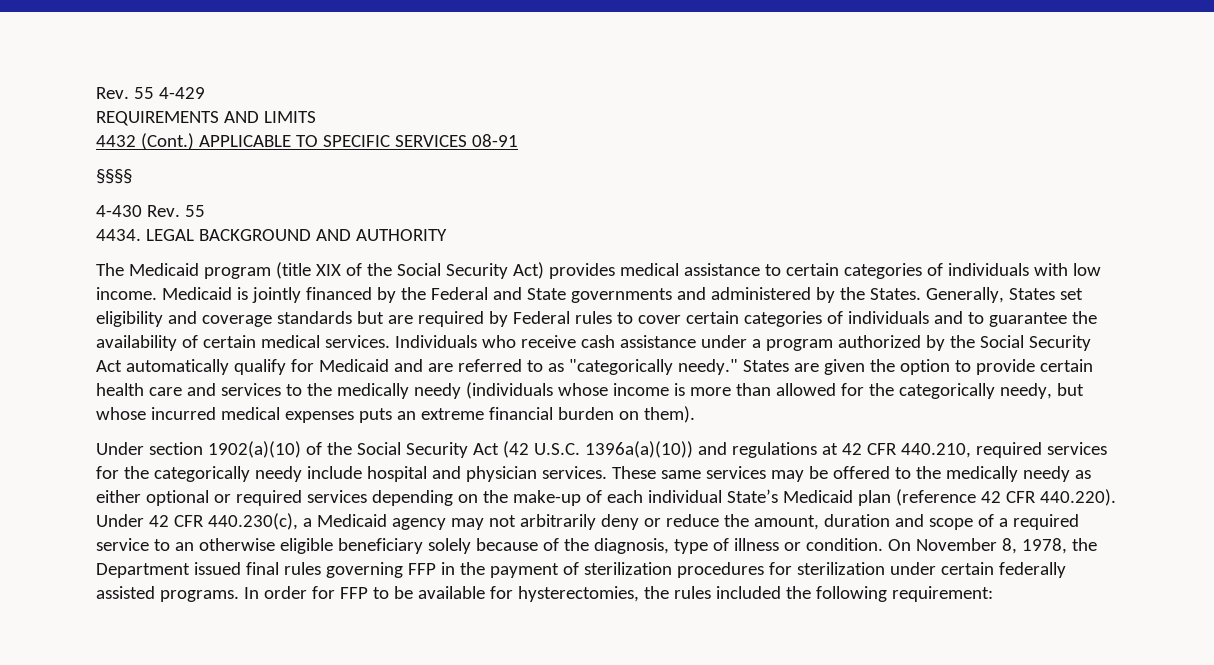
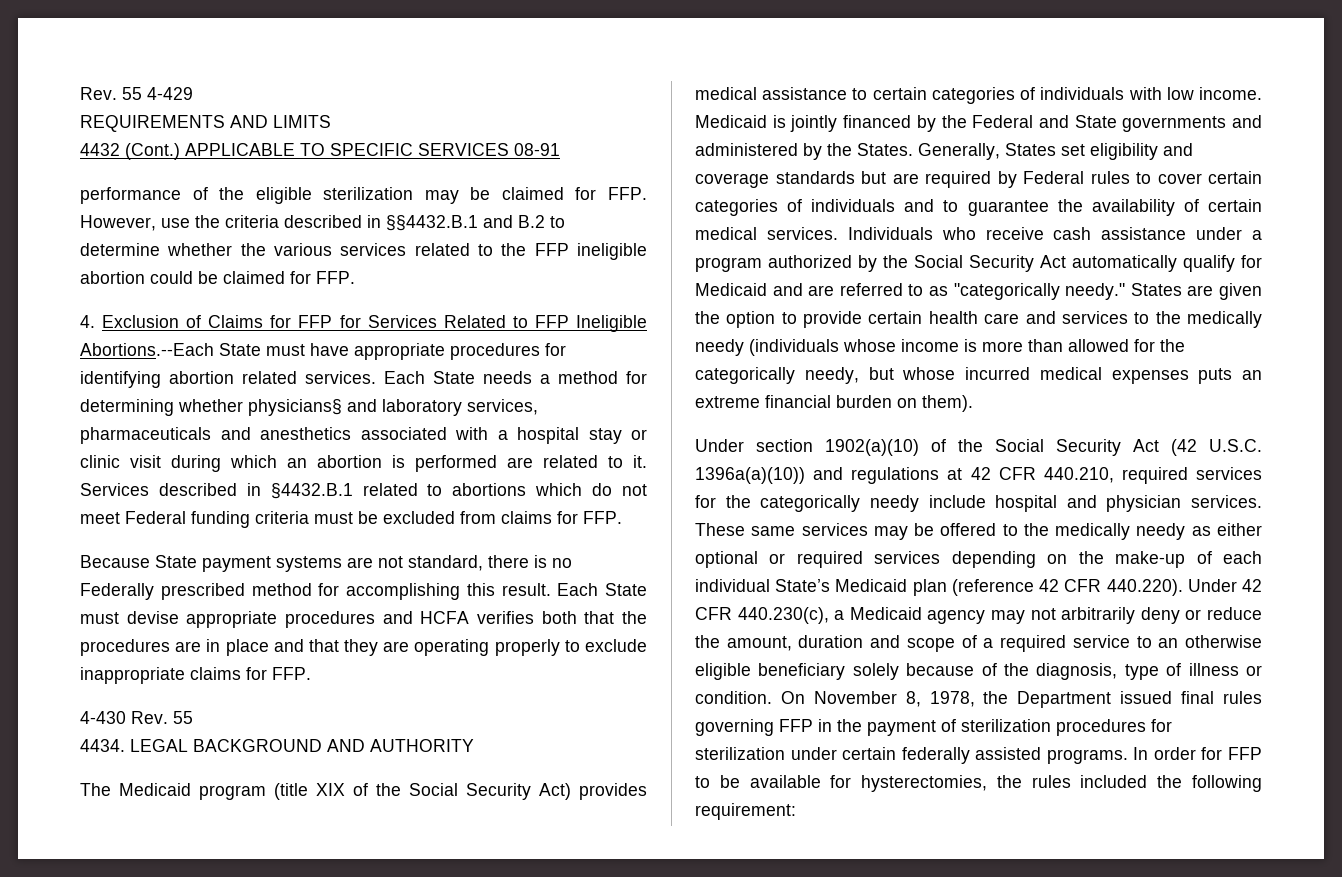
- §§§§
+ performance of the eligible sterilization may be claimed for FFP. However, use the criteria described in §§4432.B.1 and B.2 to determine whether the various services related to the FFP ineligible abortion could be claimed for FFP.
+ 4. Exclusion of Claims for FFP for Services Related to FFP Ineligible Abortions.--Each State must have appropriate procedures for identifying abortion related services. Each State needs a method for determining whether physicians§ and laboratory services, pharmaceuticals and anesthetics associated with a hospital stay or clinic visit during which an abortion is performed are related to it. Services described in §4432.B.1 related to abortions which do not meet Federal funding criteria must be excluded from claims for FFP.
+ Because State payment systems are not standard, there is no Federally prescribed method for accomplishing this result. Each State must devise appropriate procedures and HCFA verifies both that the procedures are in place and that they are operating properly to exclude inappropriate claims for FFP.

